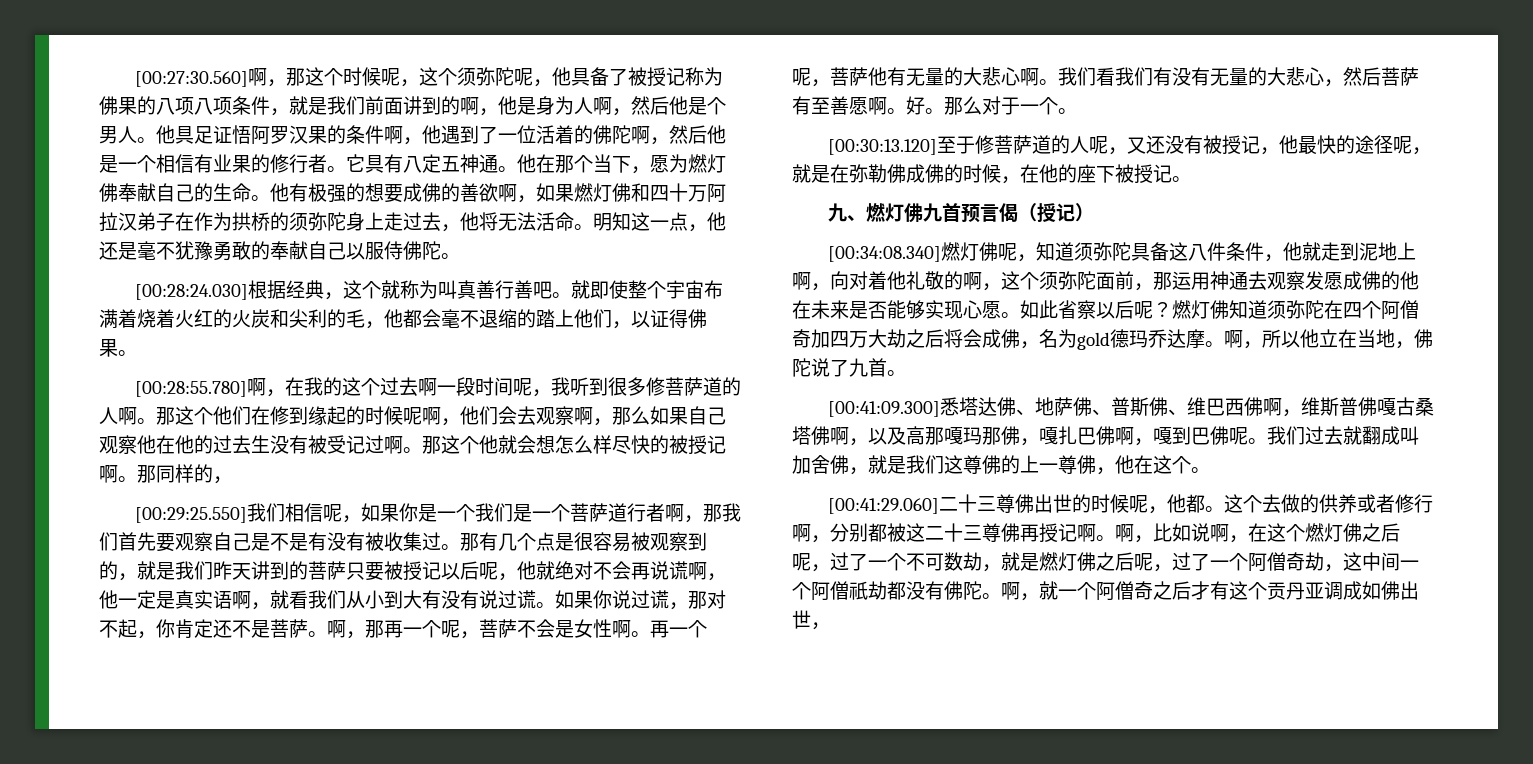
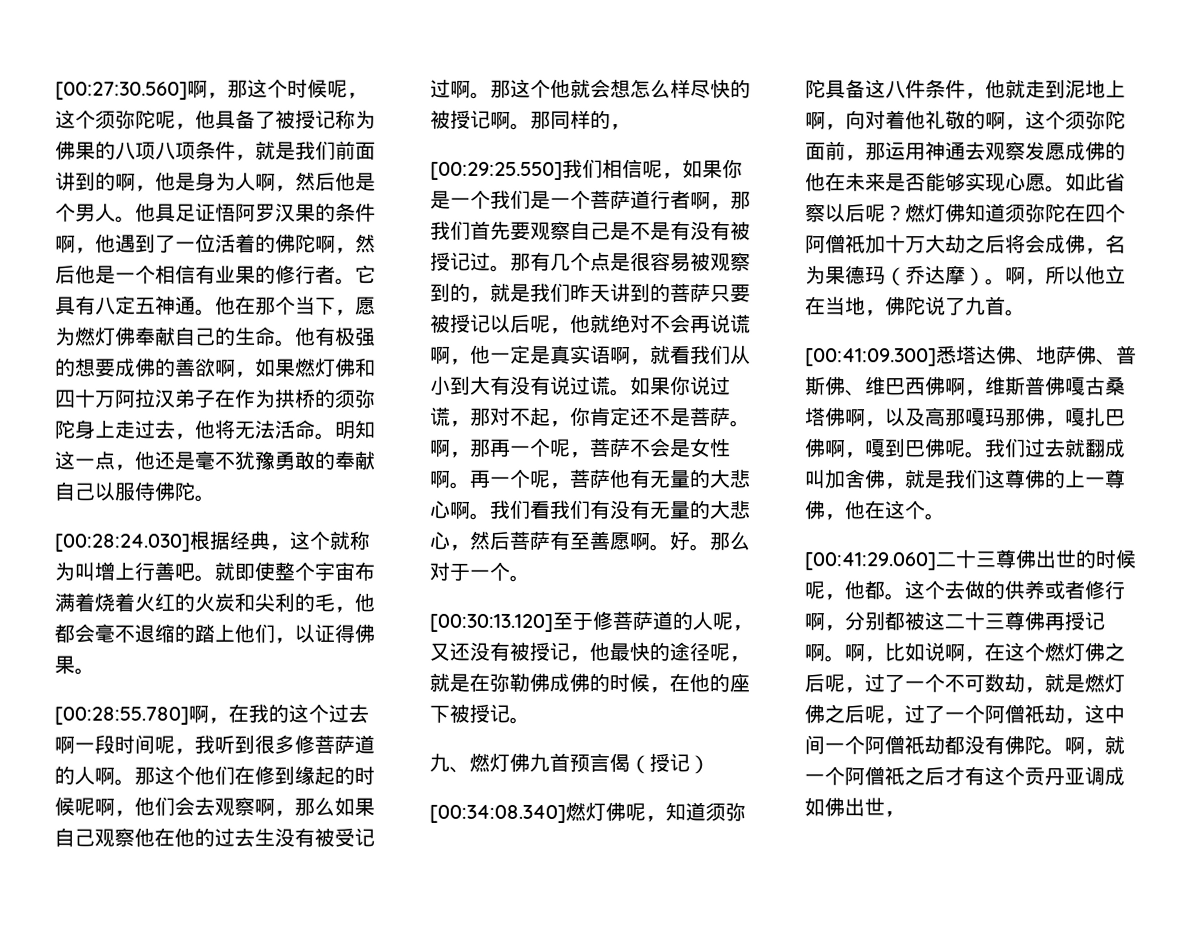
- [00:28:24.030]根据经典，这个就称为叫真善行善吧。
+ [00:28:24.030]根据经典，这个就称为叫增上行善吧。
- [00:29:25.550]我们相信呢，如果你是一个我们是一个菩萨道行者啊，那我们首先要观察自己是不是有没有被收集过。
+ [00:29:25.550]我们相信呢，如果你是一个我们是一个菩萨道行者啊，那我们首先要观察自己是不是有没有被授记过。
- 燃灯佛知道须弥陀在四个阿僧奇加四万大劫之后将会成佛，名为gold德玛乔达摩。
+ 燃灯佛知道须弥陀在四个阿僧祇加十万大劫之后将会成佛，名为果德玛（乔达摩）。
- 啊，比如说啊，在这个燃灯佛之后呢，过了一个不可数劫，就是燃灯佛之后呢，过了一个阿僧奇劫，这中间一个阿僧祇劫都没有佛陀。
+ 啊，比如说啊，在这个燃灯佛之后呢，过了一个不可数劫，就是燃灯佛之后呢，过了一个阿僧祇劫，这中间一个阿僧祇劫都没有佛陀。
- 啊，就一个阿僧奇之后才有这个贡丹亚调成如佛出世，
+ 啊，就一个阿僧祇之后才有这个贡丹亚调成如佛出世，

